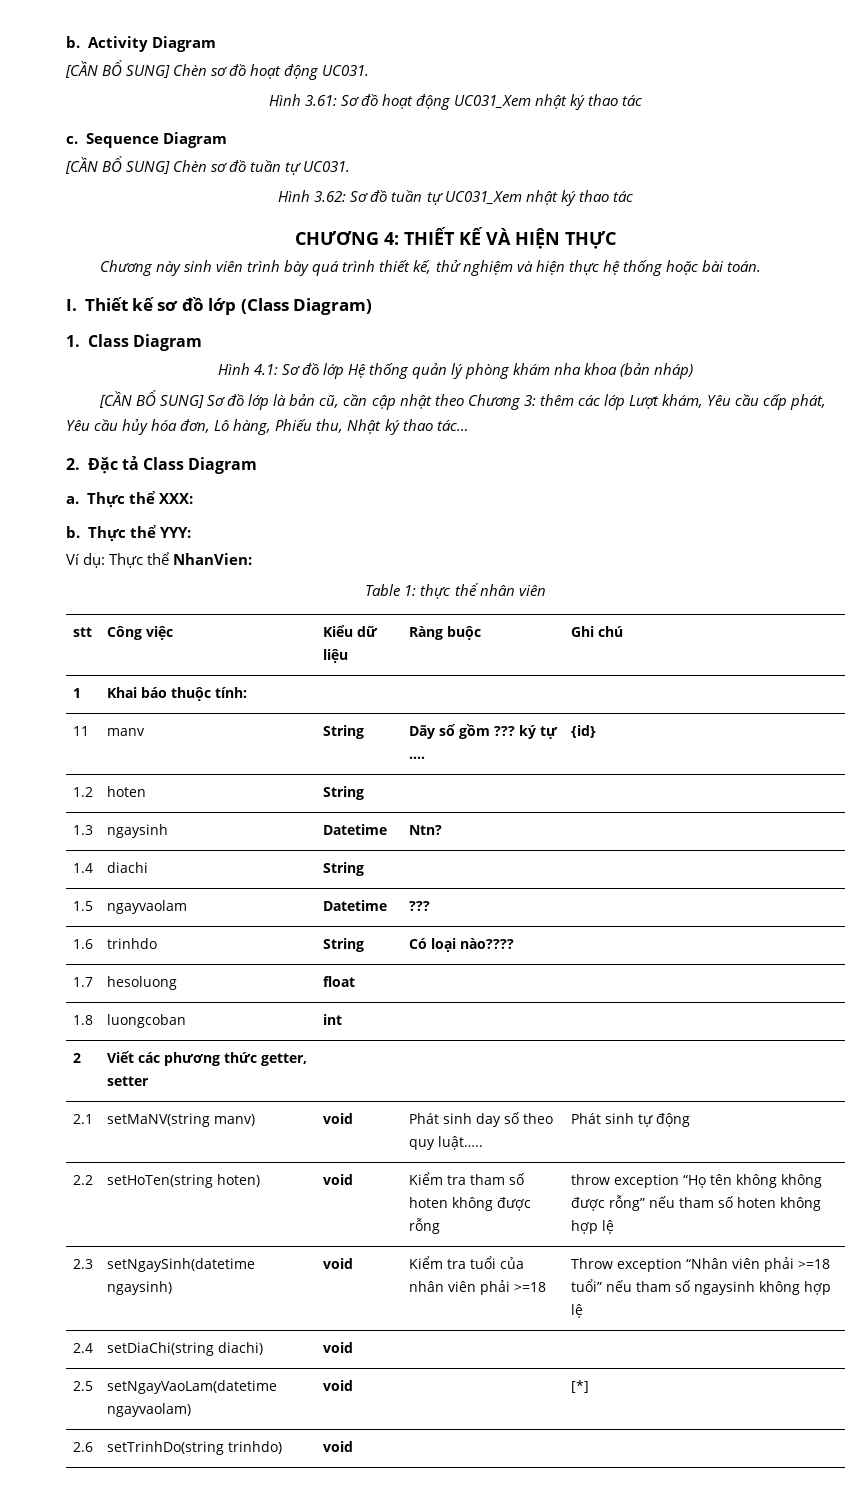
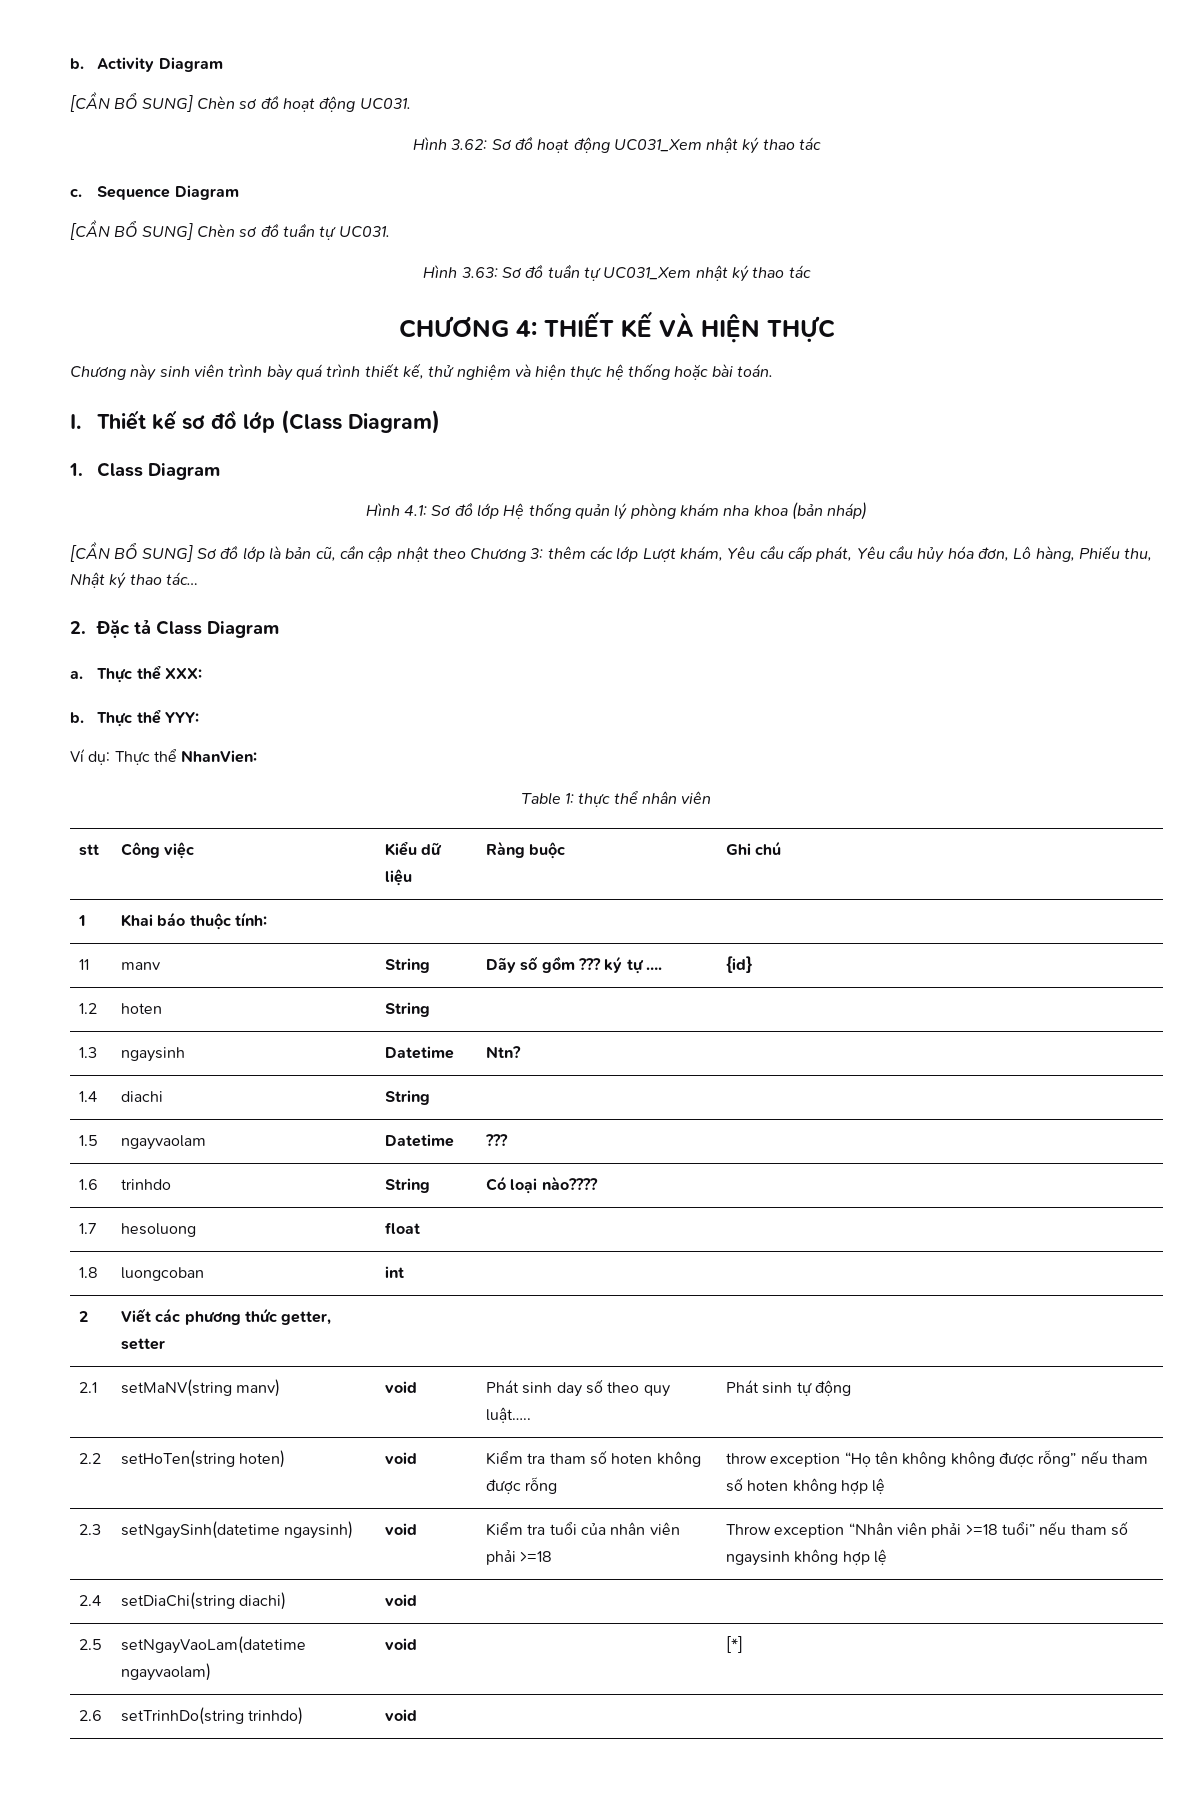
- Hình 3.61: Sơ đồ hoạt động UC031_Xem nhật ký thao tác
+ Hình 3.62: Sơ đồ hoạt động UC031_Xem nhật ký thao tác
- Hình 3.62: Sơ đồ tuần tự UC031_Xem nhật ký thao tác
+ Hình 3.63: Sơ đồ tuần tự UC031_Xem nhật ký thao tác

